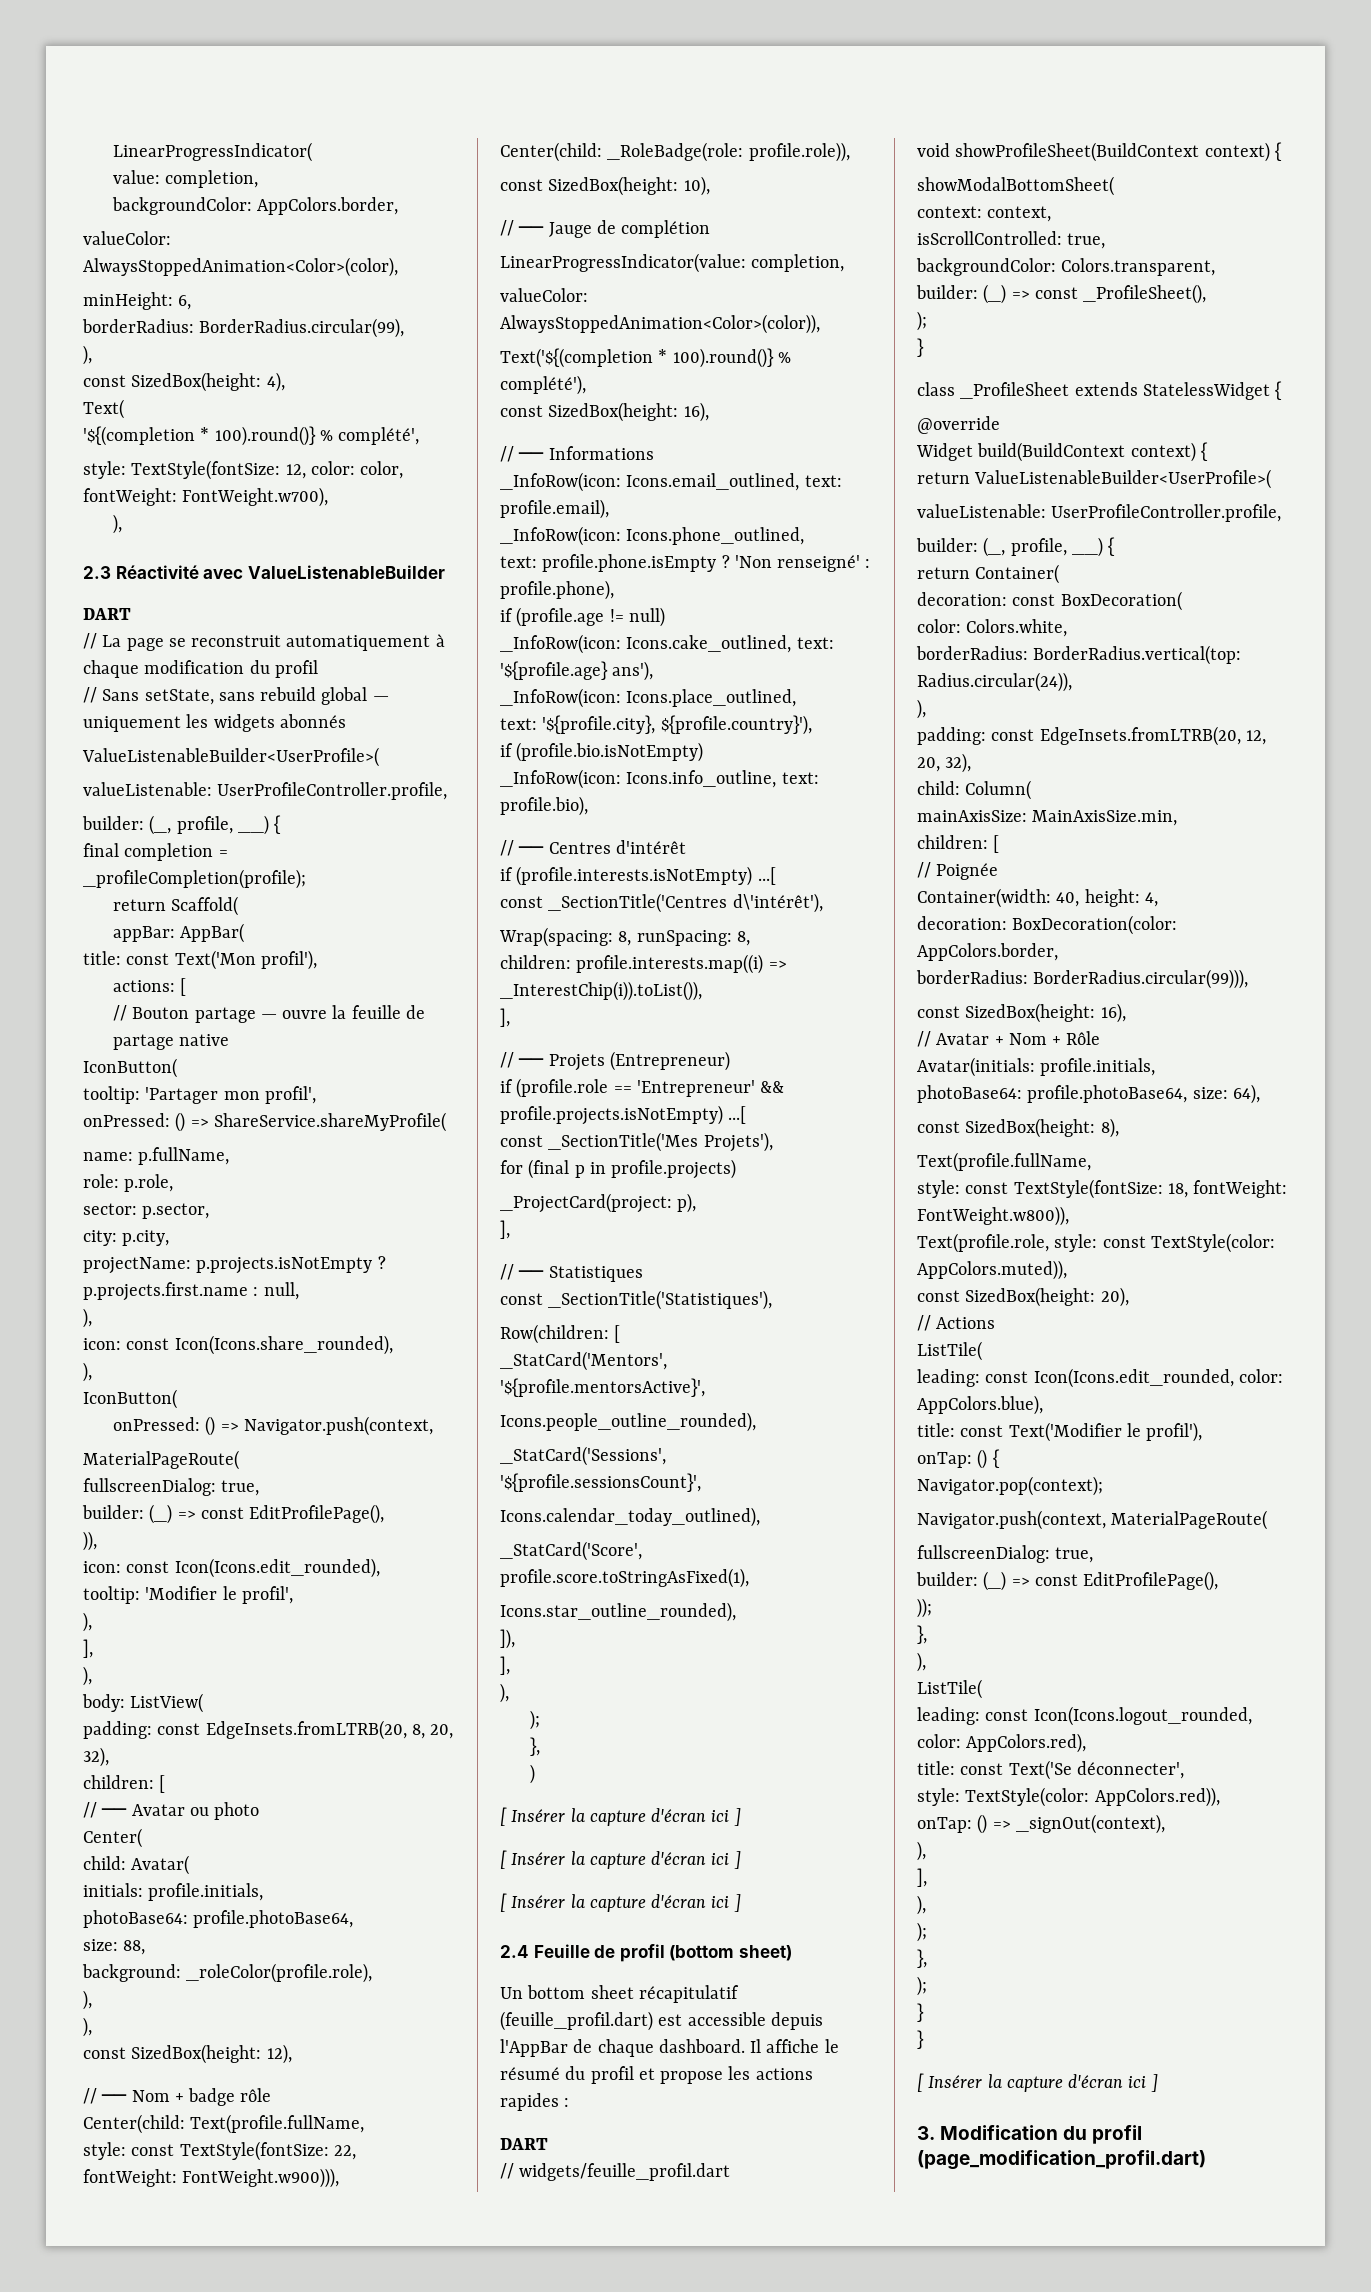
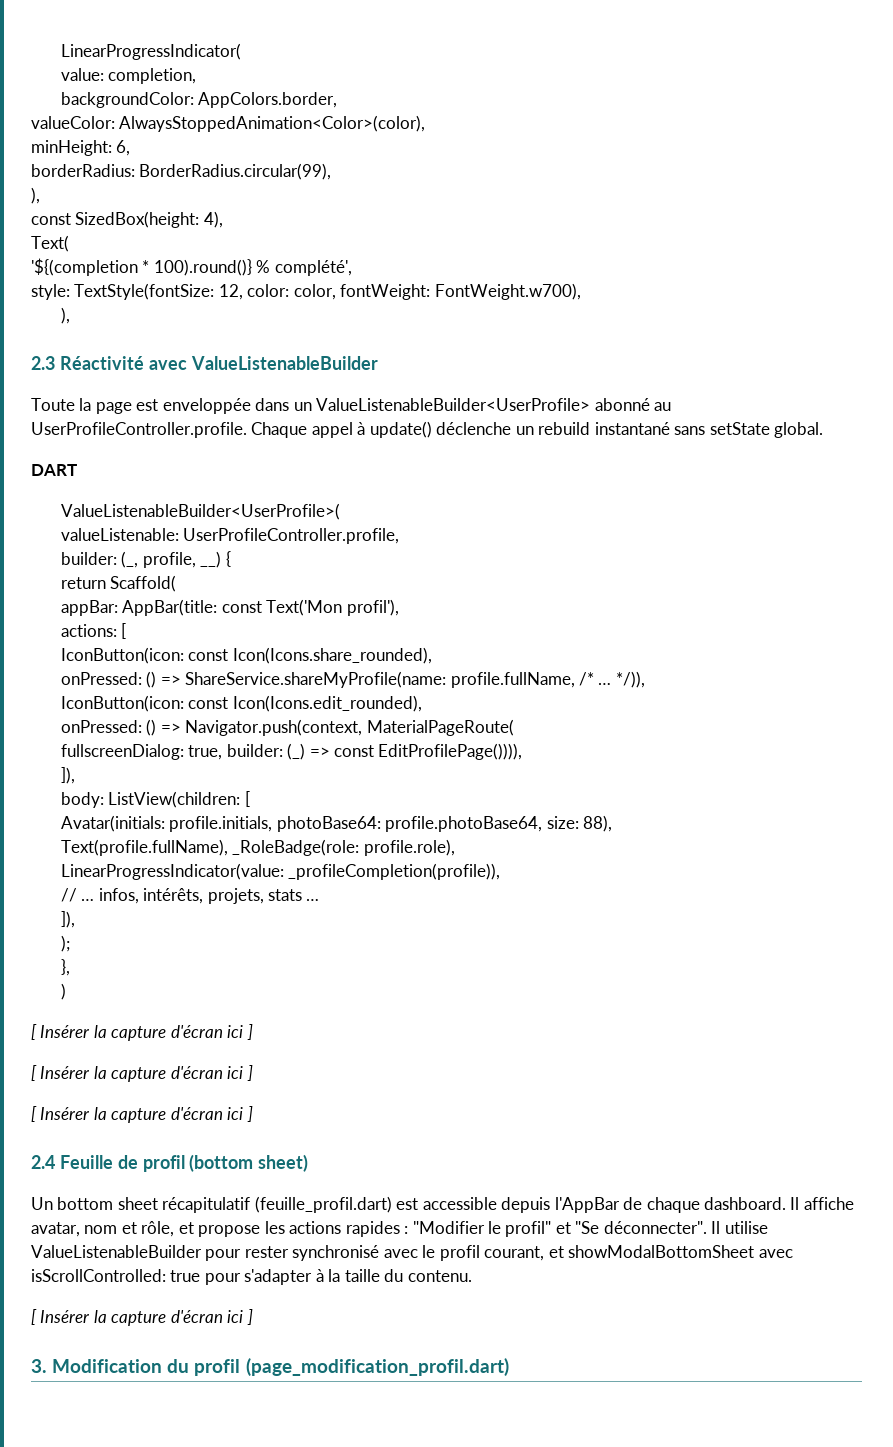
  2.3 Réactivité avec ValueListenableBuilder
+ Toute la page est enveloppée dans un ValueListenableBuilder<UserProfile> abonné au UserProfileController.profile. Chaque appel à update() déclenche un rebuild instantané sans setState global.
  DART
- // La page se reconstruit automatiquement à chaque modification du profil
- // Sans setState, sans rebuild global — uniquement les widgets abonnés
  ValueListenableBuilder<UserProfile>(
  valueListenable: UserProfileController.profile,
  builder: (_, profile, __) {
- final completion = _profileCompletion(profile);
- appBar: AppBar(
- title: const Text('Mon profil'),
+ appBar: AppBar(title: const Text('Mon profil'),
- // Bouton partage — ouvre la feuille de partage native
- IconButton(
- tooltip: 'Partager mon profil',
- onPressed: () => ShareService.shareMyProfile(
- name: p.fullName,
- role: p.role,
- sector: p.sector,
- city: p.city,
- projectName: p.projects.isNotEmpty ? p.projects.first.name : null,
- ),
- icon: const Icon(Icons.share_rounded),
- ),
- IconButton(
+ IconButton(icon: const Icon(Icons.share_rounded),
+ onPressed: () => ShareService.shareMyProfile(name: profile.fullName, /* … */)),
+ IconButton(icon: const Icon(Icons.edit_rounded),
- onPressed: () => Navigator.push(context,
- MaterialPageRoute(
- fullscreenDialog: true,
- builder: (_) => const EditProfilePage(),
- )),
- icon: const Icon(Icons.edit_rounded),
- tooltip: 'Modifier le profil',
- ),
- ],
- ),
- body: ListView(
- padding: const EdgeInsets.fromLTRB(20, 8, 20, 32),
- children: [
- // ── Avatar ou photo
- Center(
- child: Avatar(
- initials: profile.initials,
- photoBase64: profile.photoBase64,
- size: 88,
- background: _roleColor(profile.role),
- ),
- ),
- const SizedBox(height: 12),
- // ── Nom + badge rôle
- Center(child: Text(profile.fullName,
- style: const TextStyle(fontSize: 22, fontWeight: FontWeight.w900))),
- Center(child: _RoleBadge(role: profile.role)),
- const SizedBox(height: 10),
- // ── Jauge de complétion
- LinearProgressIndicator(value: completion,
- valueColor: AlwaysStoppedAnimation<Color>(color)),
- Text('${(completion * 100).round()} % complété'),
- const SizedBox(height: 16),
- // ── Informations
- _InfoRow(icon: Icons.email_outlined, text: profile.email),
- _InfoRow(icon: Icons.phone_outlined,
- text: profile.phone.isEmpty ? 'Non renseigné' : profile.phone),
- if (profile.age != null)
- _InfoRow(icon: Icons.cake_outlined, text: '${profile.age} ans'),
- _InfoRow(icon: Icons.place_outlined,
- text: '${profile.city}, ${profile.country}'),
- if (profile.bio.isNotEmpty)
- _InfoRow(icon: Icons.info_outline, text: profile.bio),
- // ── Centres d'intérêt
- if (profile.interests.isNotEmpty) ...[
- const _SectionTitle('Centres d\'intérêt'),
- Wrap(spacing: 8, runSpacing: 8,
- children: profile.interests.map((i) => _InterestChip(i)).toList()),
- ],
- // ── Projets (Entrepreneur)
- if (profile.role == 'Entrepreneur' && profile.projects.isNotEmpty) ...[
- const _SectionTitle('Mes Projets'),
- for (final p in profile.projects)
- _ProjectCard(project: p),
- ],
- // ── Statistiques
- const _SectionTitle('Statistiques'),
- Row(children: [
- _StatCard('Mentors', '${profile.mentorsActive}',
- Icons.people_outline_rounded),
- _StatCard('Sessions', '${profile.sessionsCount}',
- Icons.calendar_today_outlined),
- _StatCard('Score', profile.score.toStringAsFixed(1),
- Icons.star_outline_rounded),
+ onPressed: () => Navigator.push(context, MaterialPageRoute(
+ fullscreenDialog: true, builder: (_) => const EditProfilePage()))),
  ]),
- ],
- ),
+ body: ListView(children: [
+ Avatar(initials: profile.initials, photoBase64: profile.photoBase64, size: 88),
+ Text(profile.fullName), _RoleBadge(role: profile.role),
+ LinearProgressIndicator(value: _profileCompletion(profile)),
+ // … infos, intérêts, projets, stats …
+ ]),
- Il affiche le résumé du profil et propose les actions rapides :
- DART
- // widgets/feuille_profil.dart
- void showProfileSheet(BuildContext context) {
- showModalBottomSheet(
- context: context,
- isScrollControlled: true,
- backgroundColor: Colors.transparent,
- builder: (_) => const _ProfileSheet(),
- );
- }
- class _ProfileSheet extends StatelessWidget {
- @override
- Widget build(BuildContext context) {
- return ValueListenableBuilder<UserProfile>(
- valueListenable: UserProfileController.profile,
- builder: (_, profile, __) {
- return Container(
- decoration: const BoxDecoration(
- color: Colors.white,
- borderRadius: BorderRadius.vertical(top: Radius.circular(24)),
- ),
- padding: const EdgeInsets.fromLTRB(20, 12, 20, 32),
- child: Column(
- mainAxisSize: MainAxisSize.min,
- children: [
- // Poignée
- Container(width: 40, height: 4,
- decoration: BoxDecoration(color: AppColors.border,
- borderRadius: BorderRadius.circular(99))),
- const SizedBox(height: 16),
- // Avatar + Nom + Rôle
- Avatar(initials: profile.initials,
- photoBase64: profile.photoBase64, size: 64),
- const SizedBox(height: 8),
- Text(profile.fullName,
- style: const TextStyle(fontSize: 18, fontWeight: FontWeight.w800)),
- Text(profile.role, style: const TextStyle(color: AppColors.muted)),
- const SizedBox(height: 20),
- // Actions
- ListTile(
- leading: const Icon(Icons.edit_rounded, color: AppColors.blue),
- title: const Text('Modifier le profil'),
- onTap: () {
- Navigator.pop(context);
- Navigator.push(context, MaterialPageRoute(
- fullscreenDialog: true,
- builder: (_) => const EditProfilePage(),
- ));
- },
- ),
- ListTile(
- leading: const Icon(Icons.logout_rounded, color: AppColors.red),
- title: const Text('Se déconnecter',
- style: TextStyle(color: AppColors.red)),
- onTap: () => _signOut(context),
- ),
- ],
- ),
- );
- },
- );
- }
- }
+ Il affiche avatar, nom et rôle, et propose les actions rapides : "Modifier le profil" et "Se déconnecter". Il utilise ValueListenableBuilder pour rester synchronisé avec le profil courant, et showModalBottomSheet avec isScrollControlled: true pour s'adapter à la taille du contenu.

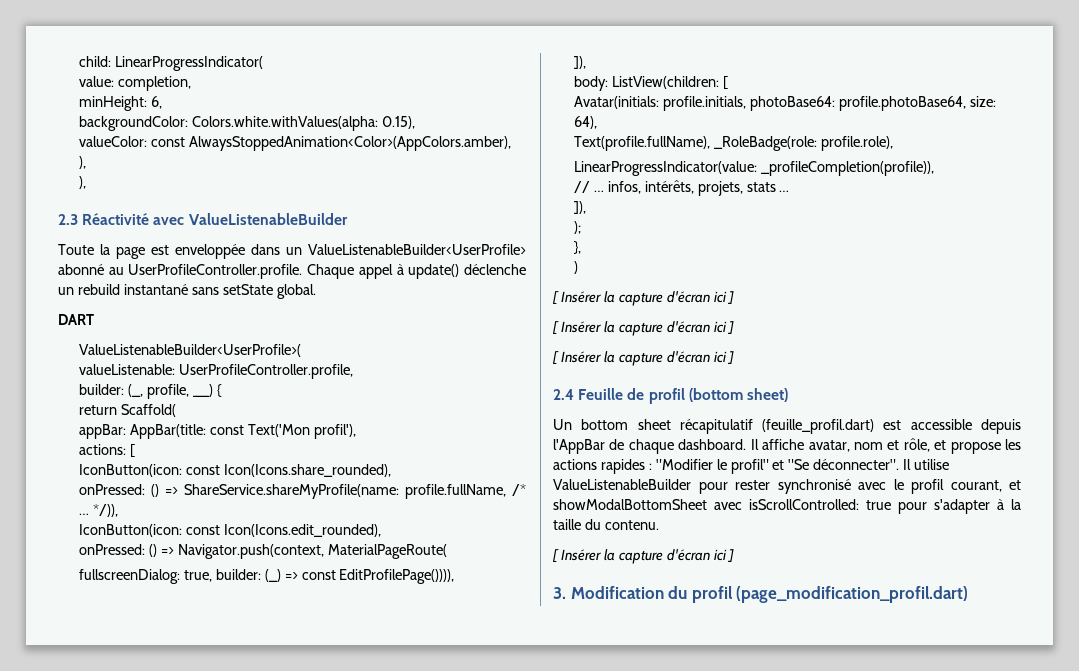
- LinearProgressIndicator(
+ child: LinearProgressIndicator(
- backgroundColor: AppColors.border,
- valueColor: AlwaysStoppedAnimation<Color>(color),
  minHeight: 6,
- borderRadius: BorderRadius.circular(99),
+ backgroundColor: Colors.white.withValues(alpha: 0.15),
+ valueColor: const AlwaysStoppedAnimation<Color>(AppColors.amber),
  ),
- const SizedBox(height: 4),
- Text(
- '${(completion * 100).round()} % complété',
- style: TextStyle(fontSize: 12, color: color, fontWeight: FontWeight.w700),
- Avatar(initials: profile.initials, photoBase64: profile.photoBase64, size: 88),
+ Avatar(initials: profile.initials, photoBase64: profile.photoBase64, size: 64),

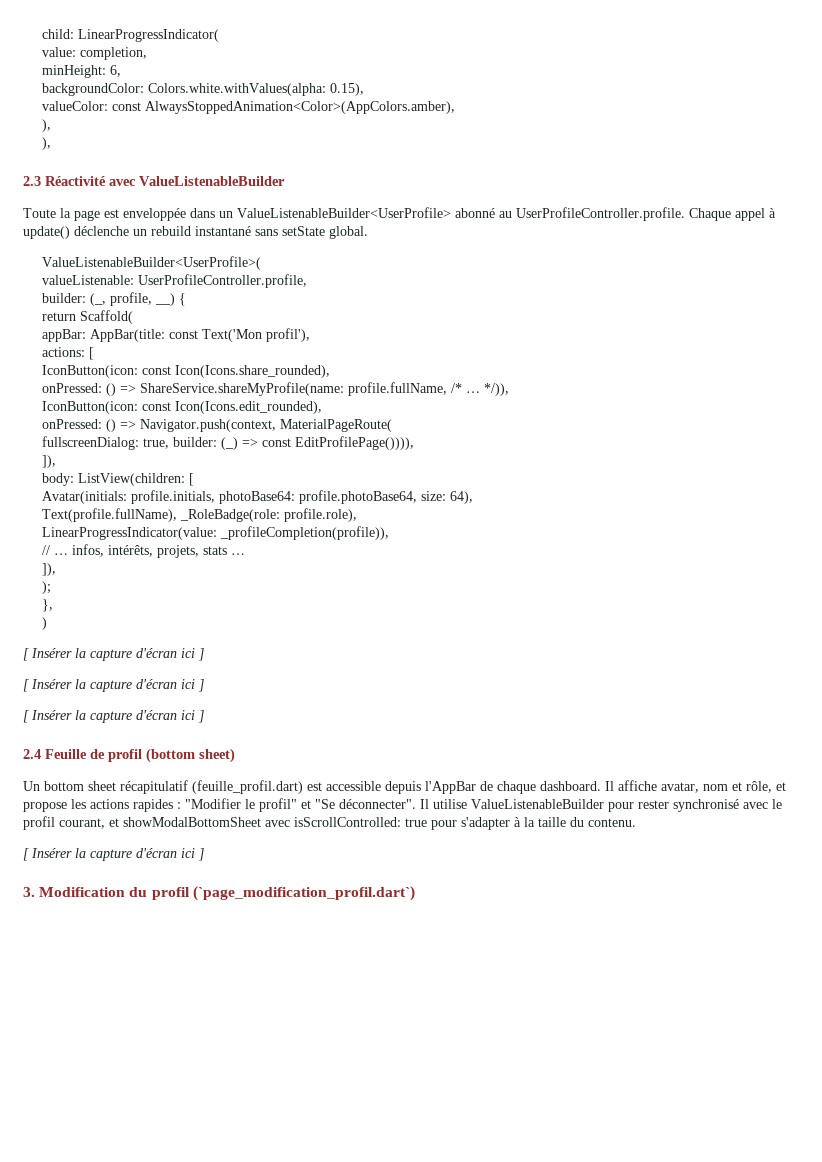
- DART
- 3. Modification du profil (page_modification_profil.dart)
+ 3. Modification du profil (`page_modification_profil.dart`)

